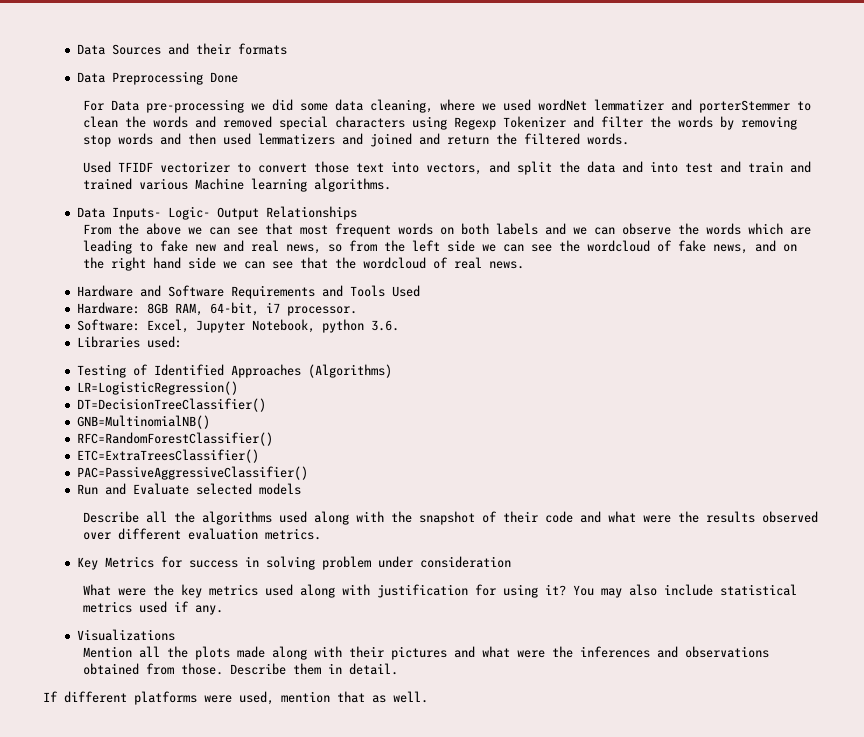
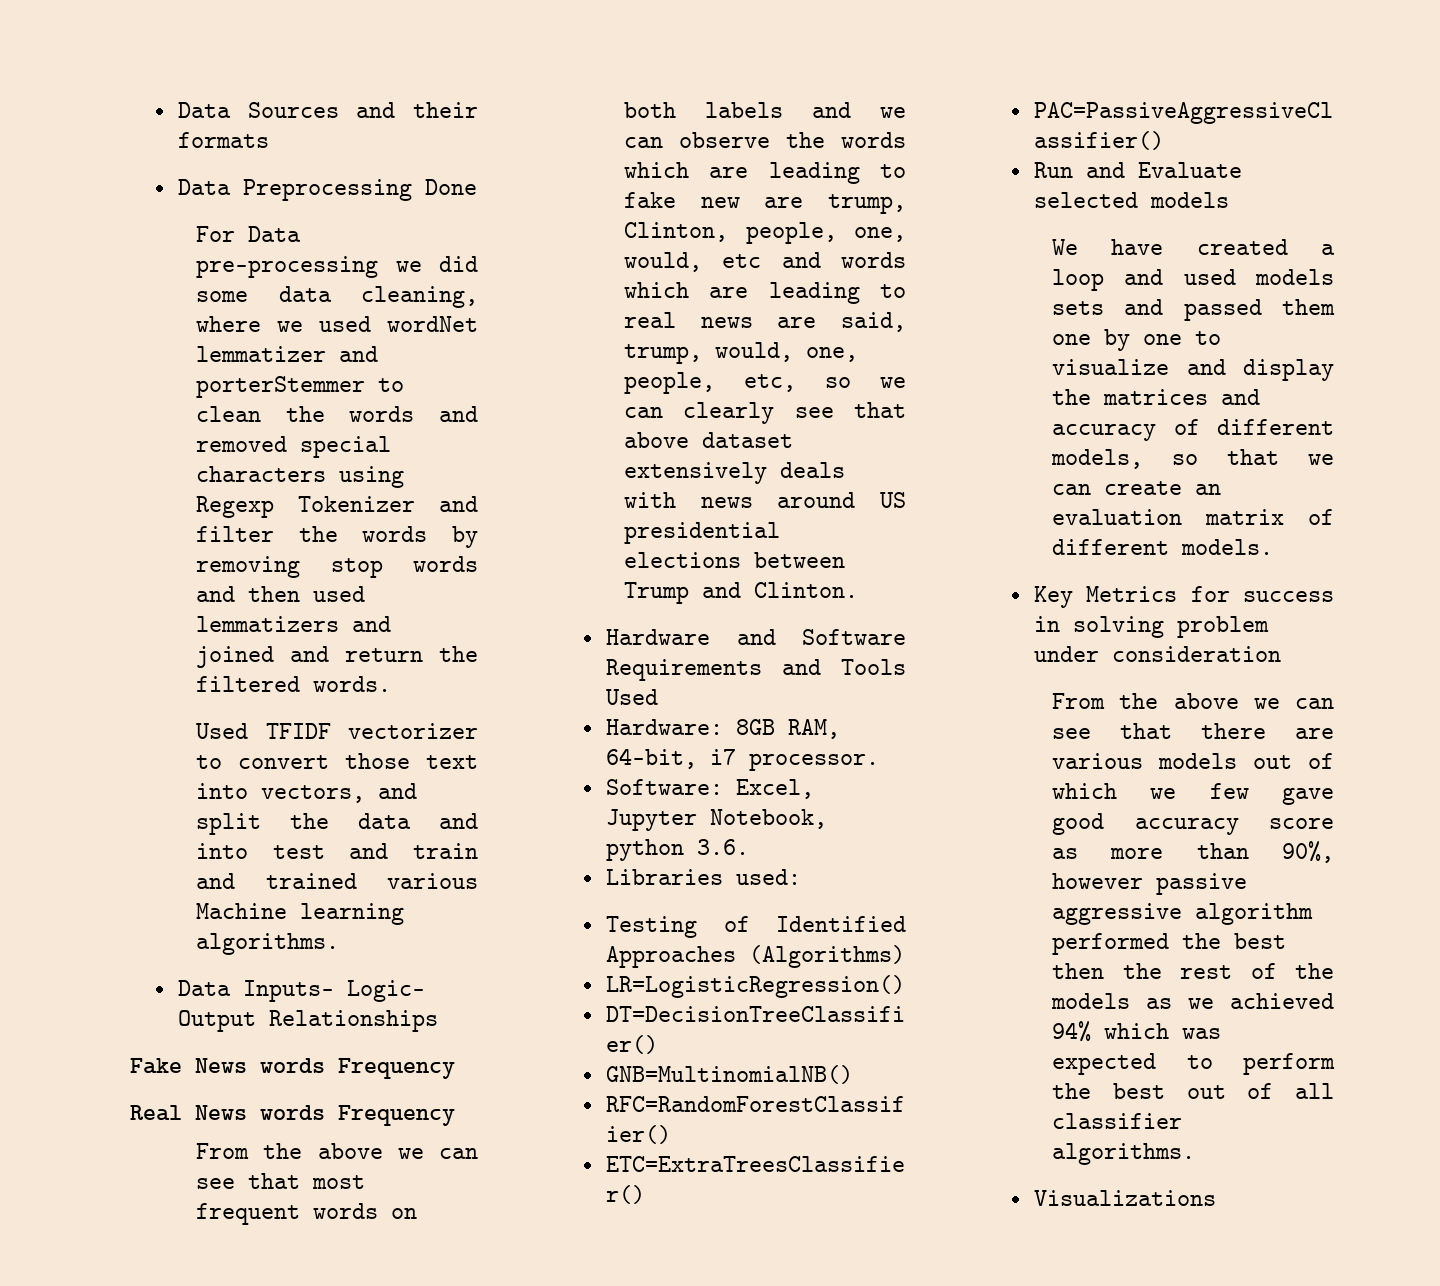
+ Fake News words Frequency
+ Real News words Frequency
- From the above we can see that most frequent words on both labels and we can observe the words which are leading to fake new and real news, so from the left side we can see the wordcloud of fake news, and on the right hand side we can see that the wordcloud of real news.
+ From the above we can see that most frequent words on both labels and we can observe the words which are leading to fake new are trump, Clinton, people, one, would, etc and words which are leading to real news are said, trump, would, one, people, etc, so we can clearly see that above dataset extensively deals with news around US presidential elections between Trump and Clinton.
- Describe all the algorithms used along with the snapshot of their code and what were the results observed over different evaluation metrics.
+ We have created a loop and used models sets and passed them one by one to visualize and display the matrices and accuracy of different models, so that we can create an evaluation matrix of different models.
- What were the key metrics used along with justification for using it? You may also include statistical metrics used if any.
+ From the above we can see that there are various models out of which we few gave good accuracy score as more than 90%, however passive aggressive algorithm performed the best then the rest of the models as we achieved 94% which was expected to perform the best out of all classifier algorithms.
  Visualizations
- Mention all the plots made along with their pictures and what were the inferences and observations obtained from those. Describe them in detail.
- If different platforms were used, mention that as well.

